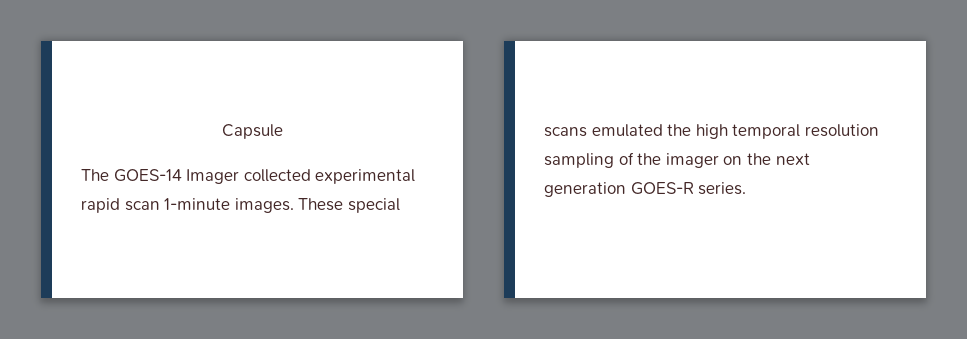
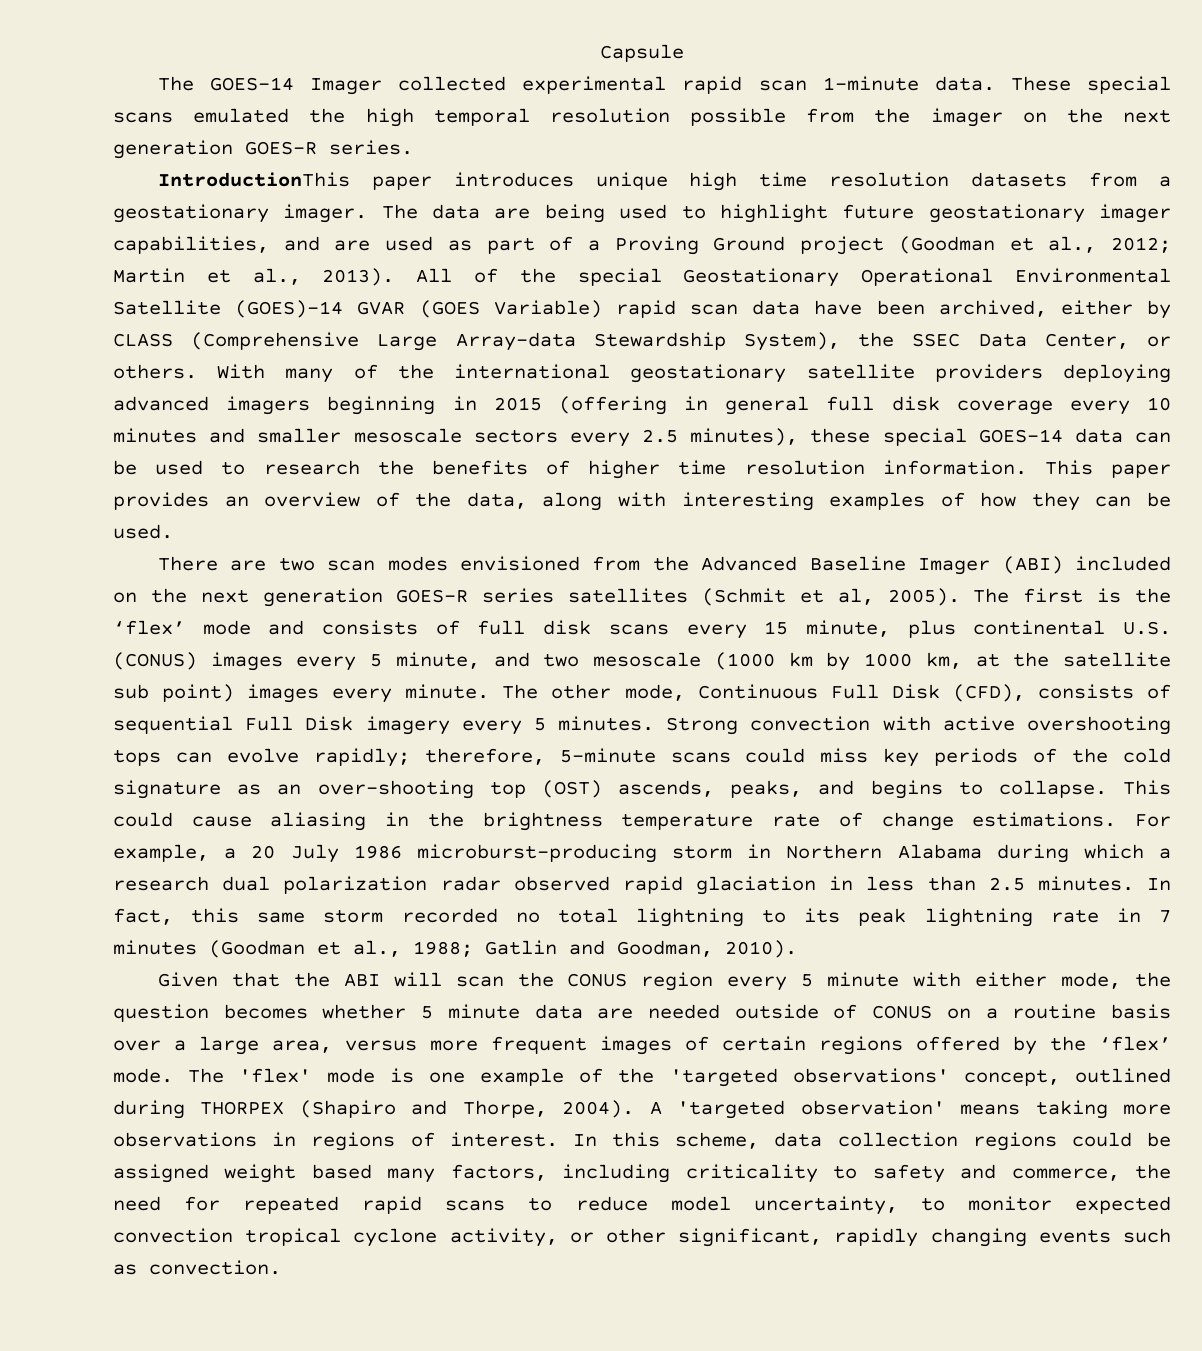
- The GOES-14 Imager collected experimental rapid scan 1-minute images.
+ The GOES-14 Imager collected experimental rapid scan 1-minute data.
- These special scans emulated the high temporal resolution sampling of the imager on the next generation GOES-R series.
+ These special scans emulated the high temporal resolution possible from the imager on the next generation GOES-R series.
+ IntroductionThis paper introduces unique high time resolution datasets from a geostationary imager. The data are being used to highlight future geostationary imager capabilities, and are used as part of a Proving Ground project (Goodman et al., 2012; Martin et al., 2013). All of the special Geostationary Operational Environmental Satellite (GOES)-14 GVAR (GOES Variable) rapid scan data have been archived, either by CLASS (Comprehensive Large Array-data Stewardship System), the SSEC Data Center, or others. With many of the international geostationary satellite providers deploying advanced imagers beginning in 2015 (offering in general full disk coverage every 10 minutes and smaller mesoscale sectors every 2.5 minutes), these special GOES-14 data can be used to research the benefits of higher time resolution information. This paper provides an overview of the data, along with interesting examples of how they can be used.
+ There are two scan modes envisioned from the Advanced Baseline Imager (ABI) included on the next generation GOES-R series satellites (Schmit et al, 2005). The first is the ‘flex’ mode and consists of full disk scans every 15 minute, plus continental U.S. (CONUS) images every 5 minute, and two mesoscale (1000 km by 1000 km, at the satellite sub point) images every minute. The other mode, Continuous Full Disk (CFD), consists of sequential Full Disk imagery every 5 minutes. Strong convection with active overshooting tops can evolve rapidly; therefore, 5-minute scans could miss key periods of the cold signature as an over-shooting top (OST) ascends, peaks, and begins to collapse. This could cause aliasing in the brightness temperature rate of change estimations. For example, a 20 July 1986 microburst-producing storm in Northern Alabama during which a research dual polarization radar observed rapid glaciation in less than 2.5 minutes. In fact, this same storm recorded no total lightning to its peak lightning rate in 7 minutes (Goodman et al., 1988; Gatlin and Goodman, 2010).
+ Given that the ABI will scan the CONUS region every 5 minute with either mode, the question becomes whether 5 minute data are needed outside of CONUS on a routine basis over a large area, versus more frequent images of certain regions offered by the ‘flex’ mode. The 'flex' mode is one example of the 'targeted observations' concept, outlined during THORPEX (Shapiro and Thorpe, 2004). A 'targeted observation' means taking more observations in regions of interest. In this scheme, data collection regions could be assigned weight based many factors, including criticality to safety and commerce, the need for repeated rapid scans to reduce model uncertainty, to monitor expected convection tropical cyclone activity, or other significant, rapidly changing events such as convection.

